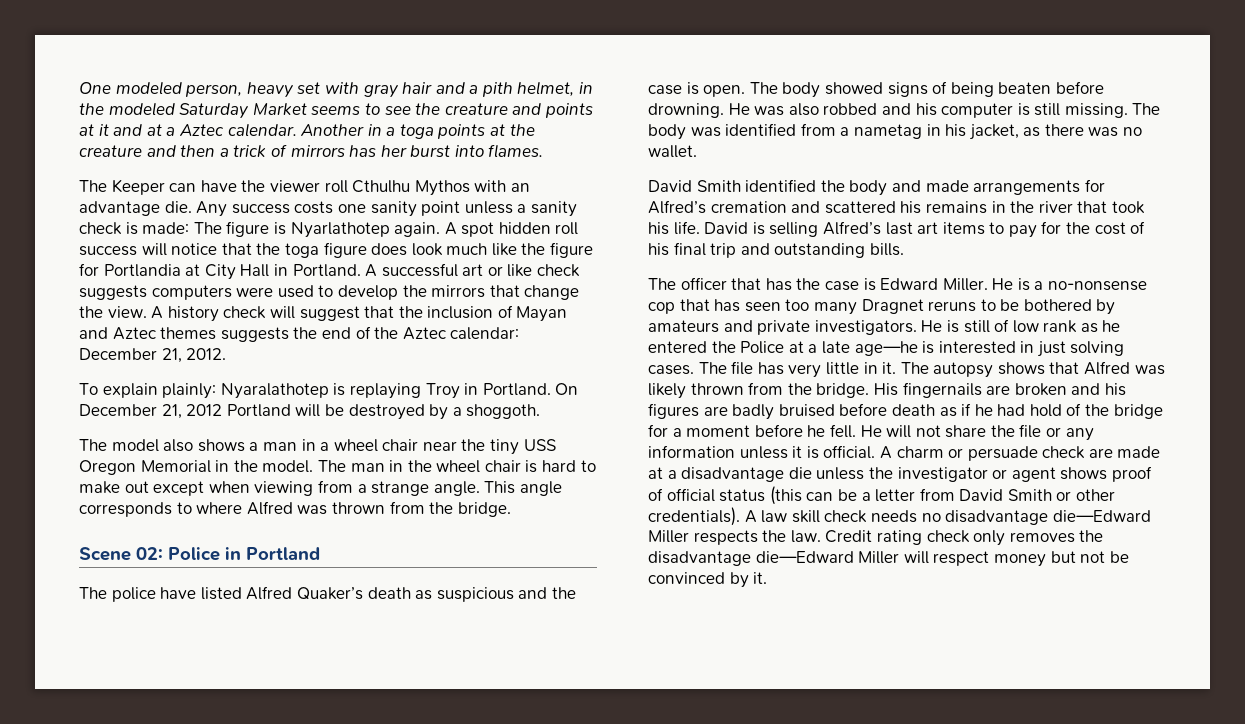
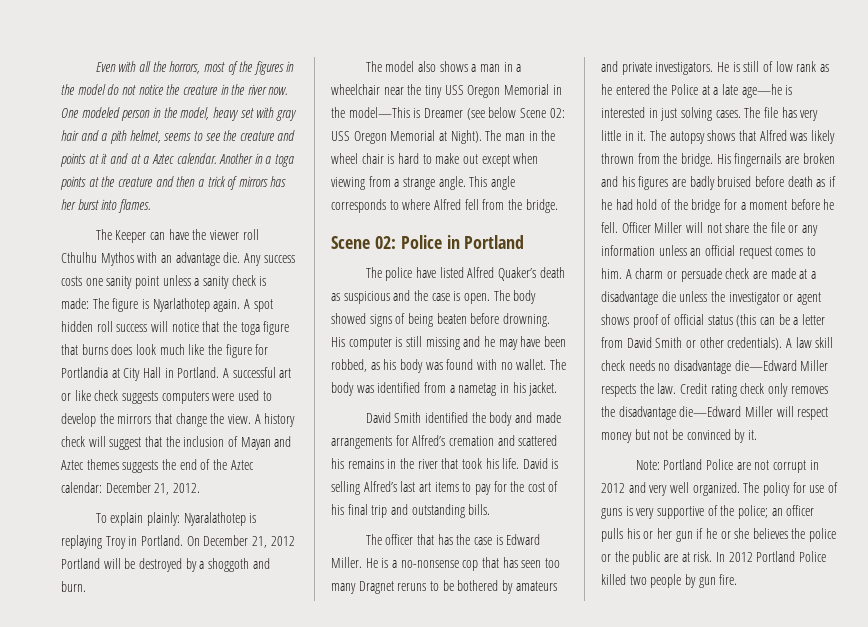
- One modeled person, heavy set with gray hair and a pith helmet, in the modeled Saturday Market seems to see the creature and points at it and at a Aztec calendar.
+ Even with all the horrors, most of the figures in the model do not notice the creature in the river now. One modeled person in the model, heavy set with gray hair and a pith helmet, seems to see the creature and points at it and at a Aztec calendar.
- A spot hidden roll success will notice that the toga figure does look much like the figure for Portlandia at City Hall in Portland.
+ A spot hidden roll success will notice that the toga figure that burns does look much like the figure for Portlandia at City Hall in Portland.
- On December 21, 2012 Portland will be destroyed by a shoggoth.
+ On December 21, 2012 Portland will be destroyed by a shoggoth and burn.
- The model also shows a man in a wheel chair near the tiny USS Oregon Memorial in the model.
+ The model also shows a man in a wheelchair near the tiny USS Oregon Memorial in the model—This is Dreamer (see below Scene 02: USS Oregon Memorial at Night).
- This angle corresponds to where Alfred was thrown from the bridge.
+ This angle corresponds to where Alfred fell from the bridge.
- He was also robbed and his computer is still missing.
+ His computer is still missing and he may have been robbed, as his body was found with no wallet.
- The body was identified from a nametag in his jacket, as there was no wallet.
+ The body was identified from a nametag in his jacket.
- He will not share the file or any information unless it is official.
+ Officer Miller will not share the file or any information unless an official request comes to him.
+ Note: Portland Police are not corrupt in 2012 and very well organized. The policy for use of guns is very supportive of the police; an officer pulls his or her gun if he or she believes the police or the public are at risk. In 2012 Portland Police killed two people by gun fire.

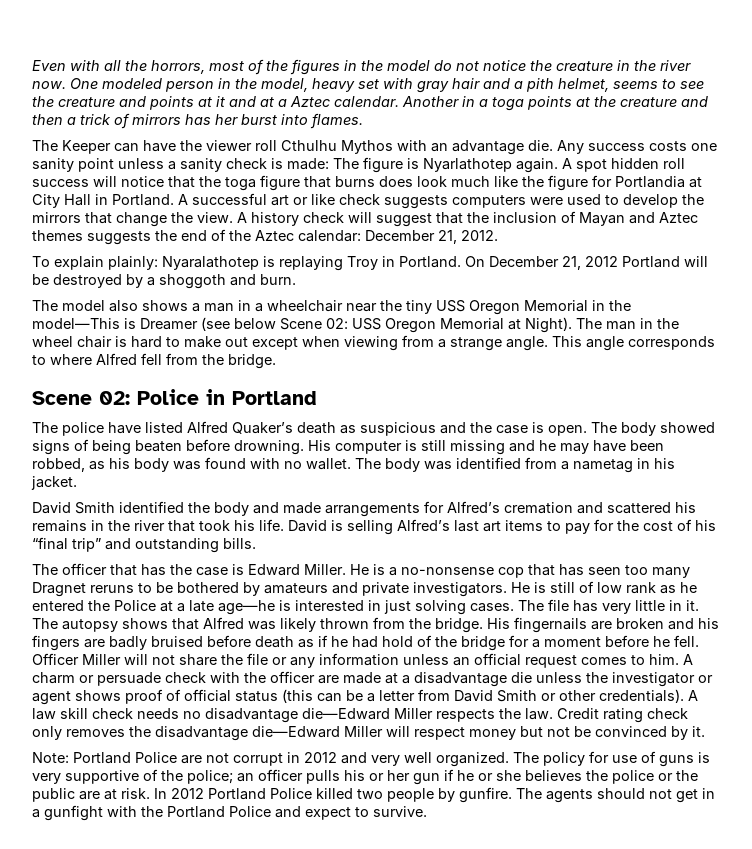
- David is selling Alfred’s last art items to pay for the cost of his final trip and outstanding bills.
+ David is selling Alfred’s last art items to pay for the cost of his “final trip” and outstanding bills.
- His fingernails are broken and his figures are badly bruised before death as if he had hold of the bridge for a moment before he fell.
+ His fingernails are broken and his fingers are badly bruised before death as if he had hold of the bridge for a moment before he fell.
- A charm or persuade check are made at a disadvantage die unless the investigator or agent shows proof of official status (this can be a letter from David Smith or other credentials).
+ A charm or persuade check with the officer are made at a disadvantage die unless the investigator or agent shows proof of official status (this can be a letter from David Smith or other credentials).
- In 2012 Portland Police killed two people by gun fire.
+ In 2012 Portland Police killed two people by gunfire. The agents should not get in a gunfight with the Portland Police and expect to survive.

